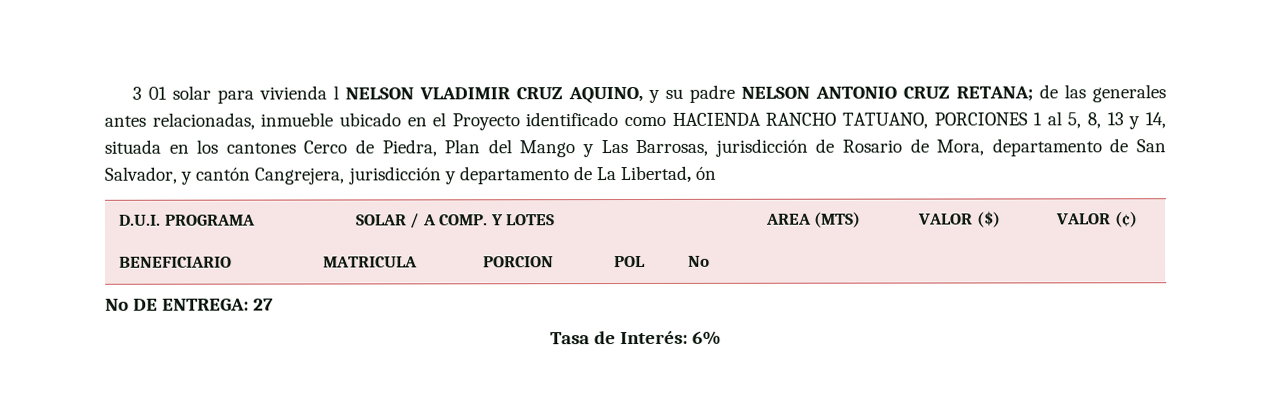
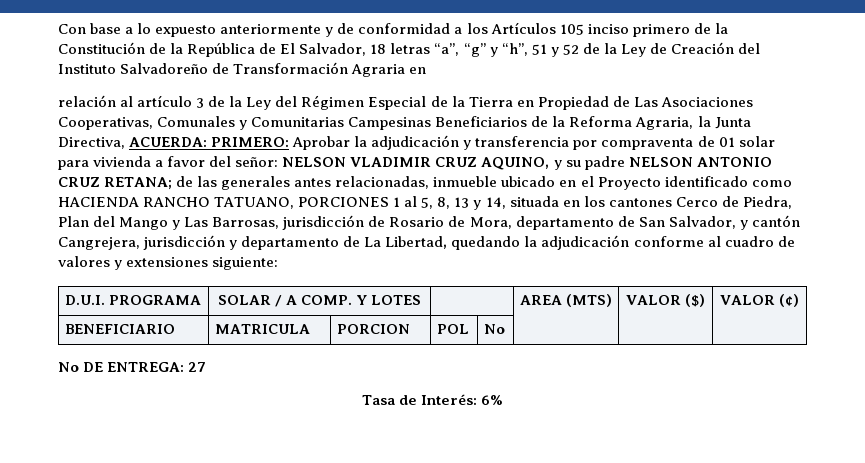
- 3 01 solar para vivienda l NELSON VLADIMIR CRUZ AQUINO, y su padre NELSON ANTONIO CRUZ RETANA;
+ Con base a lo expuesto anteriormente y de conformidad a los Artículos 105 inciso primero de la Constitución de la República de El Salvador, 18 letras “a”, “g” y “h”, 51 y 52 de la Ley de Creación del Instituto Salvadoreño de Transformación Agraria en
+ relación al artículo 3 de la Ley del Régimen Especial de la Tierra en Propiedad de Las Asociaciones Cooperativas, Comunales y Comunitarias Campesinas Beneficiarios de la Reforma Agraria, la Junta Directiva, ACUERDA: PRIMERO: Aprobar la adjudicación y transferencia por compraventa de 01 solar para vivienda a favor del señor: NELSON VLADIMIR CRUZ AQUINO, y su padre NELSON ANTONIO CRUZ RETANA;
- de las generales antes relacionadas, inmueble ubicado en el Proyecto identificado como HACIENDA RANCHO TATUANO, PORCIONES 1 al 5, 8, 13 y 14, situada en los cantones Cerco de Piedra, Plan del Mango y Las Barrosas, jurisdicción de Rosario de Mora, departamento de San Salvador, y cantón Cangrejera, jurisdicción y departamento de La Libertad, ón
+ de las generales antes relacionadas, inmueble ubicado en el Proyecto identificado como HACIENDA RANCHO TATUANO, PORCIONES 1 al 5, 8, 13 y 14, situada en los cantones Cerco de Piedra, Plan del Mango y Las Barrosas, jurisdicción de Rosario de Mora, departamento de San Salvador, y cantón Cangrejera, jurisdicción y departamento de La Libertad, quedando la adjudicación conforme al cuadro de valores y extensiones siguiente:

